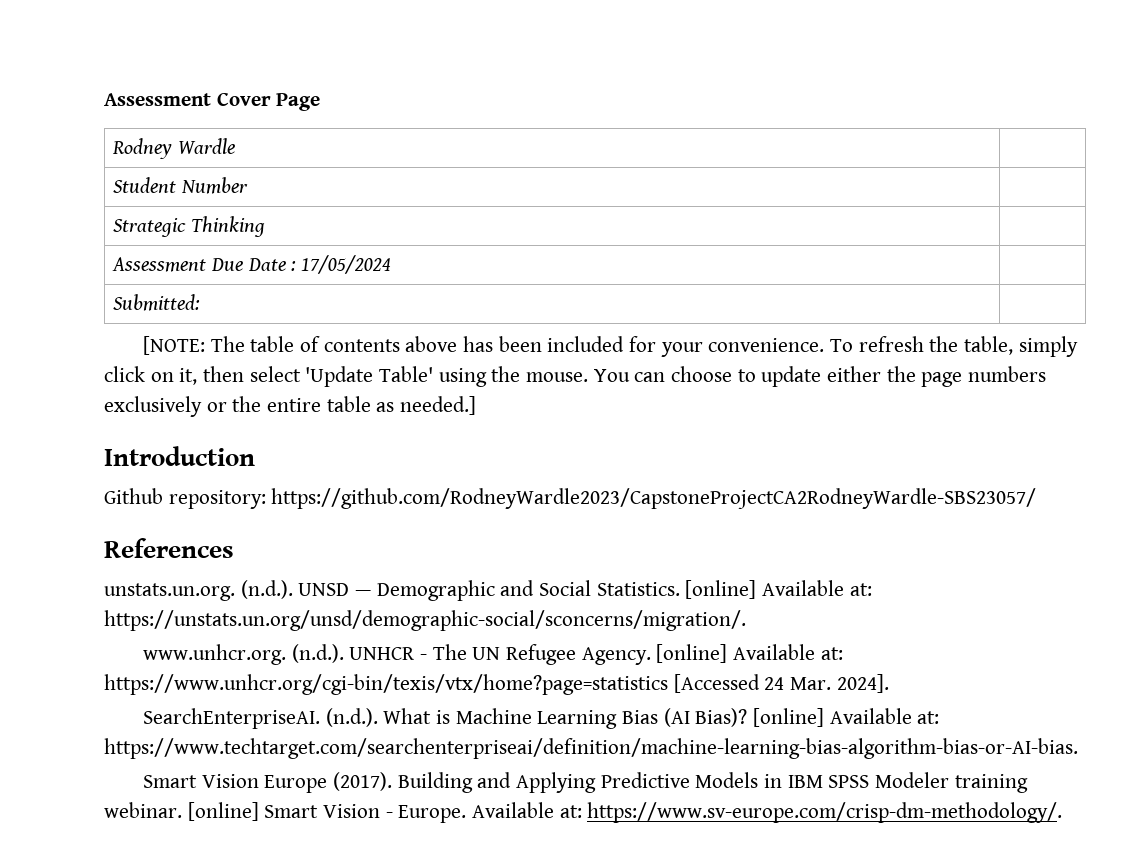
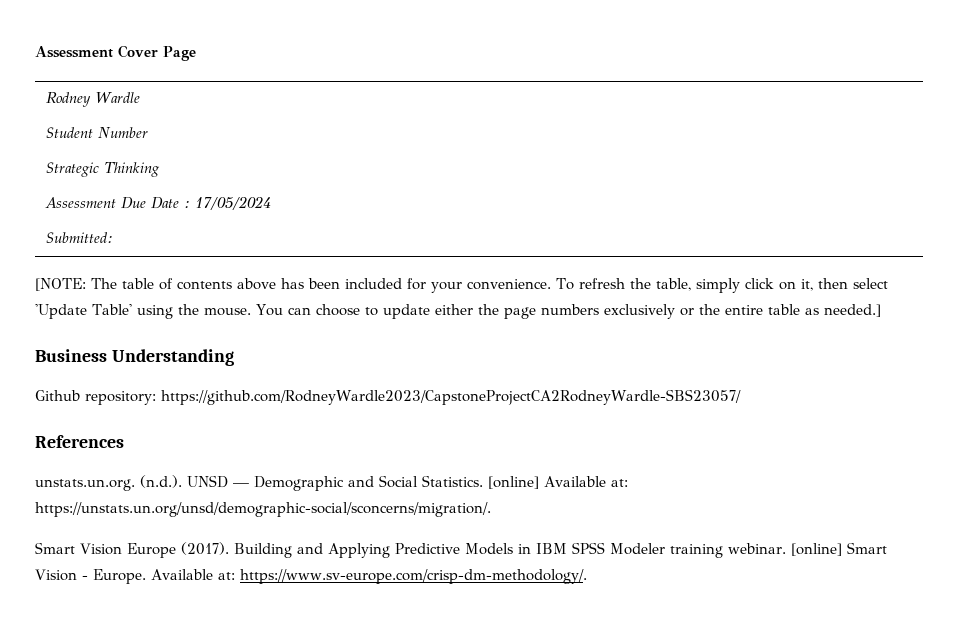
- Introduction
+ Business Understanding
- www.unhcr.org. (n.d.). UNHCR - The UN Refugee Agency. [online] Available at: https://www.unhcr.org/cgi-bin/texis/vtx/home?page=statistics [Accessed 24 Mar. 2024].
- SearchEnterpriseAI. (n.d.). What is Machine Learning Bias (AI Bias)? [online] Available at: https://www.techtarget.com/searchenterpriseai/definition/machine-learning-bias-algorithm-bias-or-AI-bias.

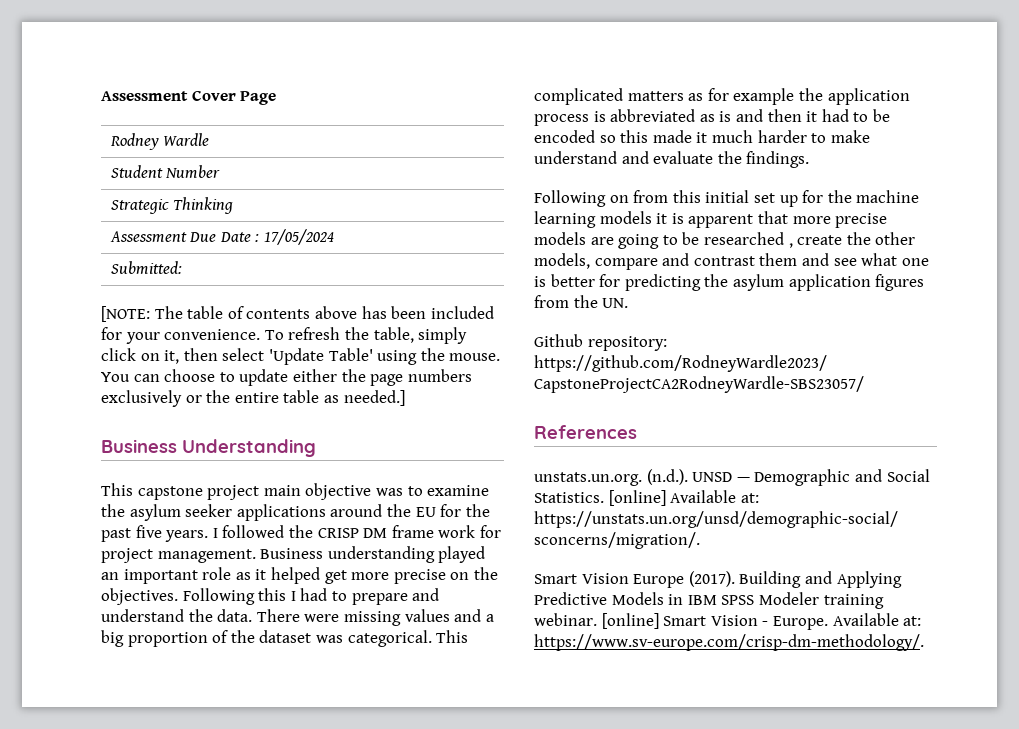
+ This capstone project main objective was to examine the asylum seeker applications around the EU for the past five years. I followed the CRISP DM frame work for project management. Business understanding played an important role as it helped get more precise on the objectives. Following this I had to prepare and understand the data. There were missing values and a big proportion of the dataset was categorical. This complicated matters as for example the application process is abbreviated as is and then it had to be encoded so this made it much harder to make understand and evaluate the findings.
+ Following on from this initial set up for the machine learning models it is apparent that more precise models are going to be researched , create the other models, compare and contrast them and see what one is better for predicting the asylum application figures from the UN.

